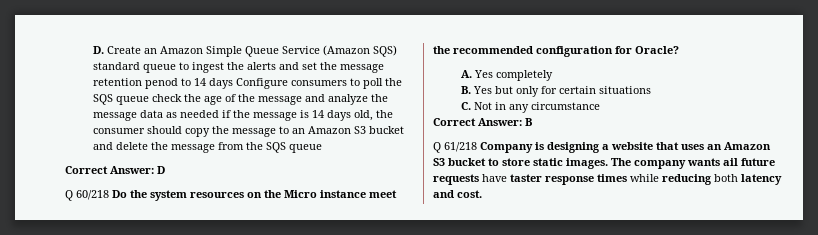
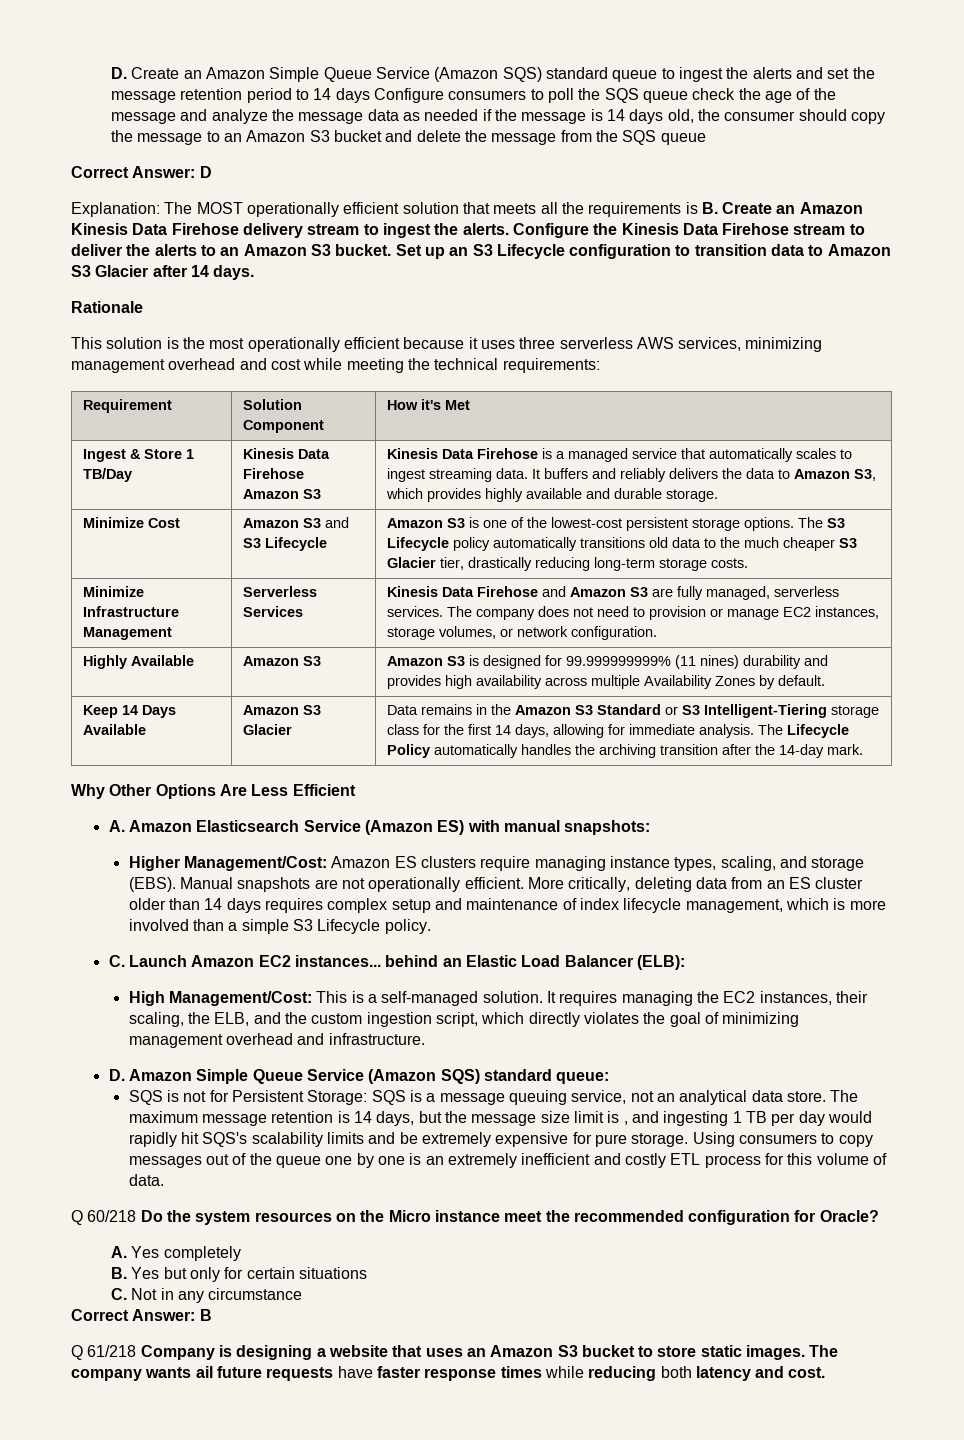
- D. Create an Amazon Simple Queue Service (Amazon SQS) standard queue to ingest the alerts and set the message retention penod to 14 days Configure consumers to poll the SQS queue check the age of the message and analyze the message data as needed if the message is 14 days old, the consumer should copy the message to an Amazon S3 bucket and delete the message from the SQS queue
+ D. Create an Amazon Simple Queue Service (Amazon SQS) standard queue to ingest the alerts and set the message retention period to 14 days Configure consumers to poll the SQS queue check the age of the message and analyze the message data as needed if the message is 14 days old, the consumer should copy the message to an Amazon S3 bucket and delete the message from the SQS queue
+ Explanation: The MOST operationally efficient solution that meets all the requirements is B. Create an Amazon Kinesis Data Firehose delivery stream to ingest the alerts. Configure the Kinesis Data Firehose stream to deliver the alerts to an Amazon S3 bucket. Set up an S3 Lifecycle configuration to transition data to Amazon S3 Glacier after 14 days.
+ Rationale
+ This solution is the most operationally efficient because it uses three serverless AWS services, minimizing management overhead and cost while meeting the technical requirements:
+ Requirement | Solution Component | How it's Met
+ Ingest & Store 1 TB/Day | Kinesis Data Firehose Amazon S3 | Kinesis Data Firehose is a managed service that automatically scales to ingest streaming data. It buffers and reliably delivers the data to Amazon S3, which provides highly available and durable storage.
+ Minimize Cost | Amazon S3 and S3 Lifecycle | Amazon S3 is one of the lowest-cost persistent storage options. The S3 Lifecycle policy automatically transitions old data to the much cheaper S3 Glacier tier, drastically reducing long-term storage costs.
+ Minimize Infrastructure Management | Serverless Services | Kinesis Data Firehose and Amazon S3 are fully managed, serverless services. The company does not need to provision or manage EC2 instances, storage volumes, or network configuration.
+ Highly Available | Amazon S3 | Amazon S3 is designed for 99.999999999% (11 nines) durability and provides high availability across multiple Availability Zones by default.
+ Keep 14 Days Available | Amazon S3 Glacier | Data remains in the Amazon S3 Standard or S3 Intelligent-Tiering storage class for the first 14 days, allowing for immediate analysis. The Lifecycle Policy automatically handles the archiving transition after the 14-day mark.
+ Why Other Options Are Less Efficient
+ A. Amazon Elasticsearch Service (Amazon ES) with manual snapshots:
+ Higher Management/Cost: Amazon ES clusters require managing instance types, scaling, and storage (EBS). Manual snapshots are not operationally efficient. More critically, deleting data from an ES cluster older than 14 days requires complex setup and maintenance of index lifecycle management, which is more involved than a simple S3 Lifecycle policy.
+ C. Launch Amazon EC2 instances... behind an Elastic Load Balancer (ELB):
+ High Management/Cost: This is a self-managed solution. It requires managing the EC2 instances, their scaling, the ELB, and the custom ingestion script, which directly violates the goal of minimizing management overhead and infrastructure.
+ D. Amazon Simple Queue Service (Amazon SQS) standard queue:
+ SQS is not for Persistent Storage: SQS is a message queuing service, not an analytical data store. The maximum message retention is 14 days, but the message size limit is , and ingesting 1 TB per day would rapidly hit SQS's scalability limits and be extremely expensive for pure storage. Using consumers to copy messages out of the queue one by one is an extremely inefficient and costly ETL process for this volume of data.
- The company wants ail future requests have taster response times while reducing both latency and cost.
+ The company wants ail future requests have faster response times while reducing both latency and cost.

